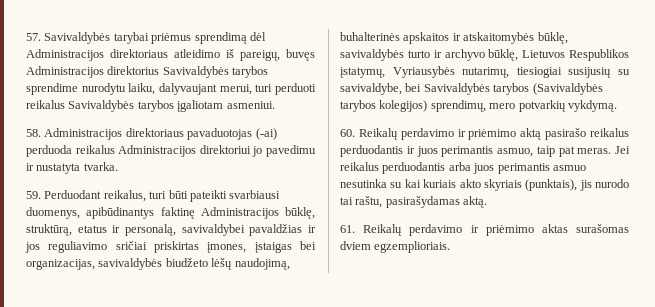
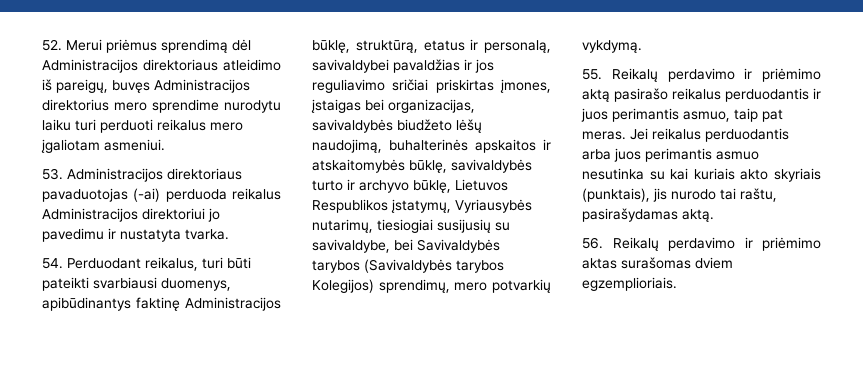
- 57. Savivaldybės tarybai priėmus sprendimą dėl Administracijos direktoriaus atleidimo iš pareigų, buvęs Administracijos direktorius Savivaldybės tarybos sprendime nurodytu laiku, dalyvaujant merui, turi perduoti reikalus Savivaldybės tarybos įgaliotam asmeniui.
+ 52. Merui priėmus sprendimą dėl Administracijos direktoriaus atleidimo iš pareigų, buvęs Administracijos direktorius mero sprendime nurodytu laiku turi perduoti reikalus mero įgaliotam asmeniui.
- 58. Administracijos direktoriaus pavaduotojas (-ai) perduoda reikalus Administracijos direktoriui jo pavedimu ir nustatyta tvarka.
+ 53. Administracijos direktoriaus pavaduotojas (-ai) perduoda reikalus Administracijos direktoriui jo pavedimu ir nustatyta tvarka.
- 59. Perduodant reikalus, turi būti pateikti svarbiausi duomenys, apibūdinantys faktinę Administracijos būklę, struktūrą, etatus ir personalą, savivaldybei pavaldžias ir jos reguliavimo sričiai priskirtas įmones, įstaigas bei organizacijas, savivaldybės biudžeto lėšų naudojimą, buhalterinės apskaitos ir atskaitomybės būklę, savivaldybės turto ir archyvo būklę, Lietuvos Respublikos įstatymų, Vyriausybės nutarimų, tiesiogiai susijusių su savivaldybe, bei Savivaldybės tarybos (Savivaldybės tarybos kolegijos) sprendimų, mero potvarkių vykdymą.
+ 54. Perduodant reikalus, turi būti pateikti svarbiausi duomenys, apibūdinantys faktinę Administracijos būklę, struktūrą, etatus ir personalą, savivaldybei pavaldžias ir jos reguliavimo sričiai priskirtas įmones, įstaigas bei organizacijas, savivaldybės biudžeto lėšų naudojimą, buhalterinės apskaitos ir atskaitomybės būklę, savivaldybės turto ir archyvo būklę, Lietuvos Respublikos įstatymų, Vyriausybės nutarimų, tiesiogiai susijusių su savivaldybe, bei Savivaldybės tarybos (Savivaldybės tarybos Kolegijos) sprendimų, mero potvarkių vykdymą.
- 60. Reikalų perdavimo ir priėmimo aktą pasirašo reikalus perduodantis ir juos perimantis asmuo, taip pat meras.
+ 55. Reikalų perdavimo ir priėmimo aktą pasirašo reikalus perduodantis ir juos perimantis asmuo, taip pat meras.
- 61. Reikalų perdavimo ir priėmimo aktas surašomas dviem egzemplioriais.
+ 56. Reikalų perdavimo ir priėmimo aktas surašomas dviem egzemplioriais.

